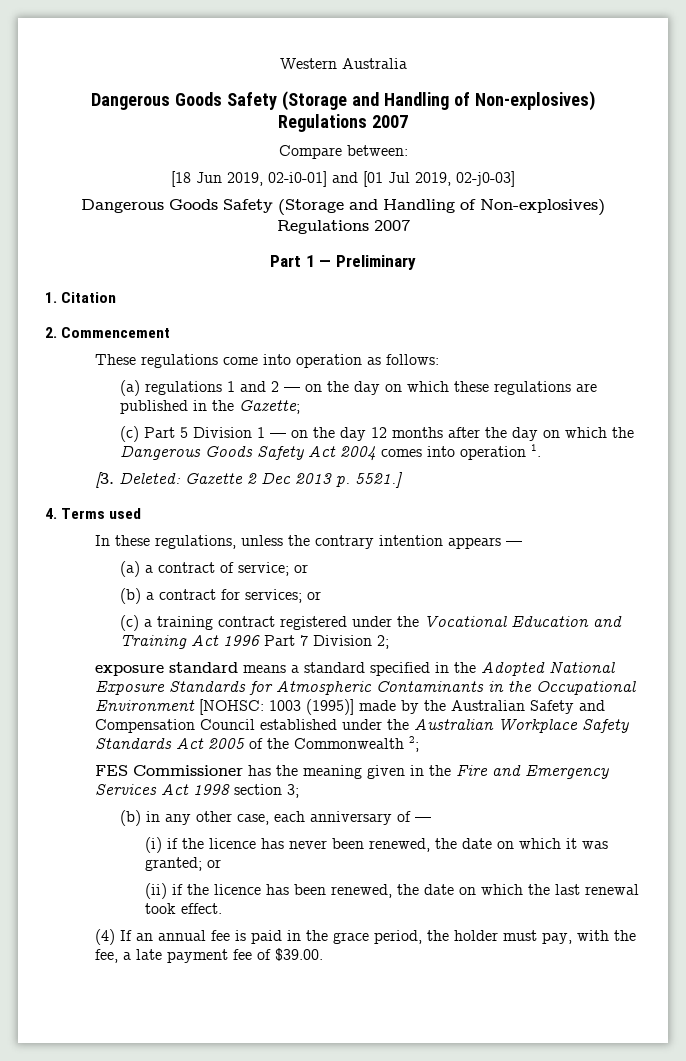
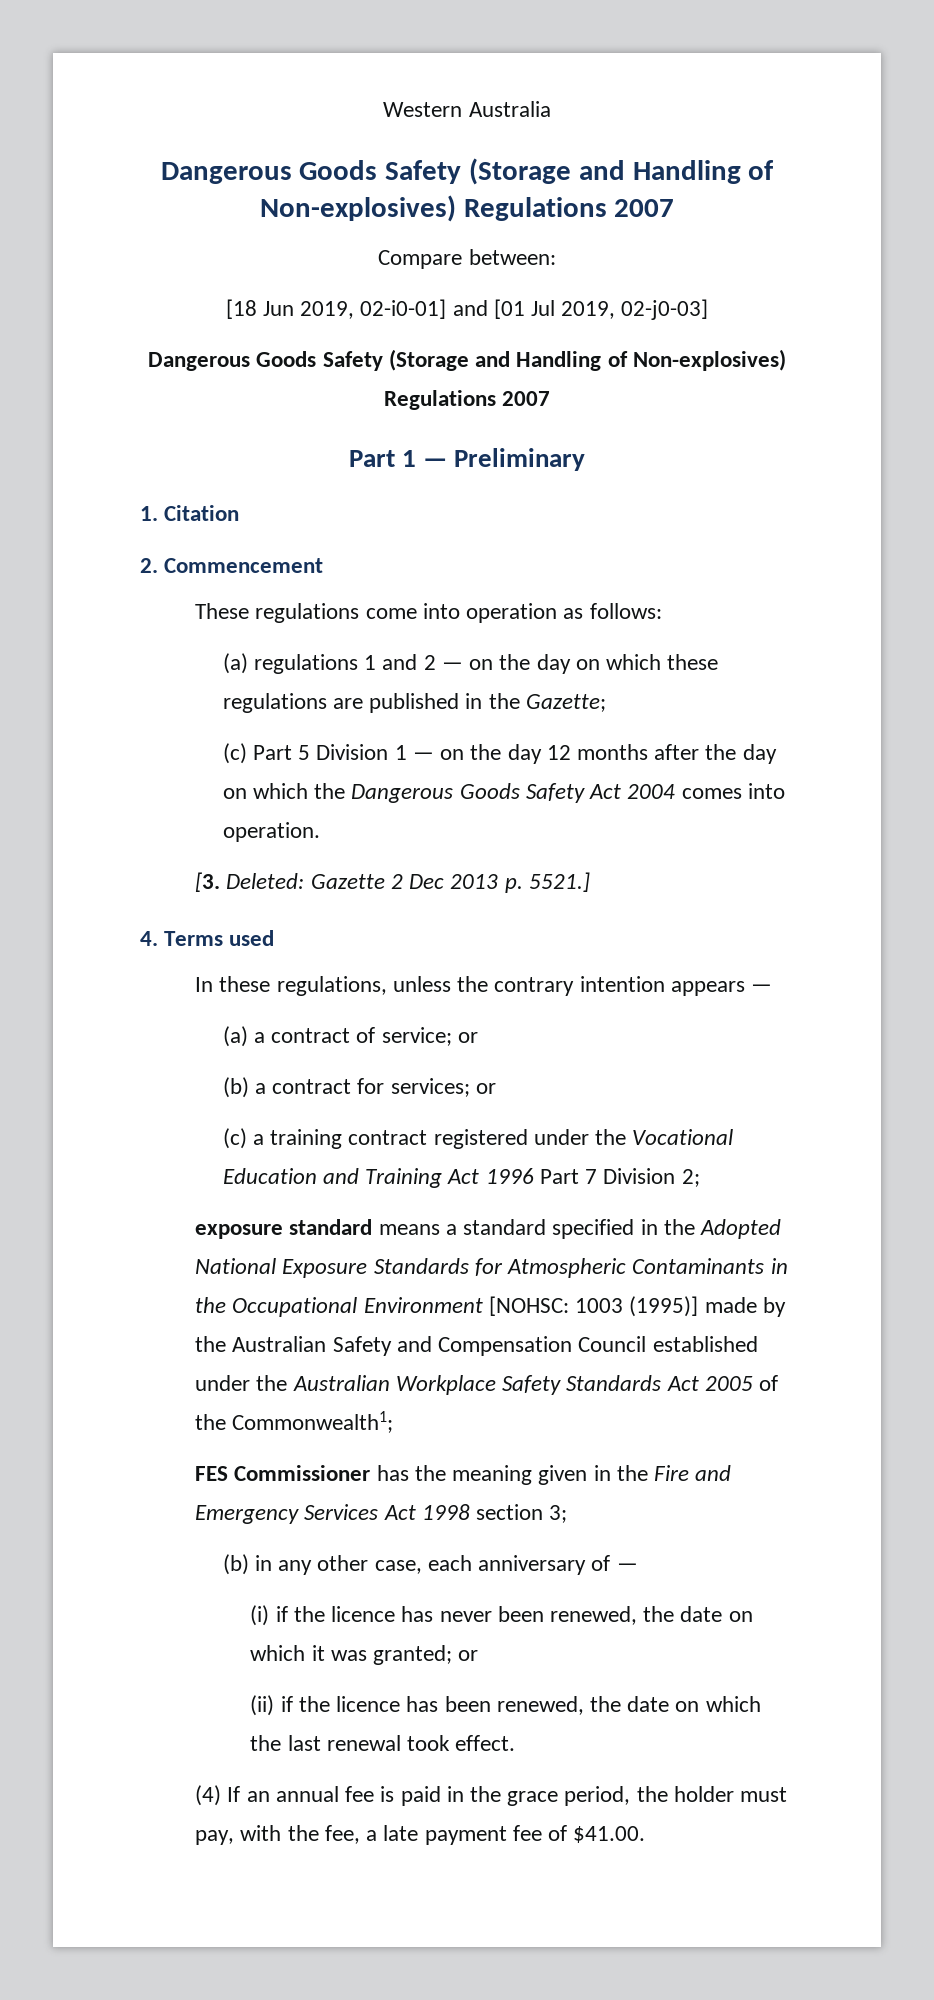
- (c) Part 5 Division 1 — on the day 12 months after the day on which the Dangerous Goods Safety Act 2004 comes into operation 1.
+ (c) Part 5 Division 1 — on the day 12 months after the day on which the Dangerous Goods Safety Act 2004 comes into operation.
- exposure standard means a standard specified in the Adopted National Exposure Standards for Atmospheric Contaminants in the Occupational Environment [NOHSC: 1003 (1995)] made by the Australian Safety and Compensation Council established under the Australian Workplace Safety Standards Act 2005 of the Commonwealth 2;
+ exposure standard means a standard specified in the Adopted National Exposure Standards for Atmospheric Contaminants in the Occupational Environment [NOHSC: 1003 (1995)] made by the Australian Safety and Compensation Council established under the Australian Workplace Safety Standards Act 2005 of the Commonwealth1;
- (4) If an annual fee is paid in the grace period, the holder must pay, with the fee, a late payment fee of $39.00.
+ (4) If an annual fee is paid in the grace period, the holder must pay, with the fee, a late payment fee of $41.00.

